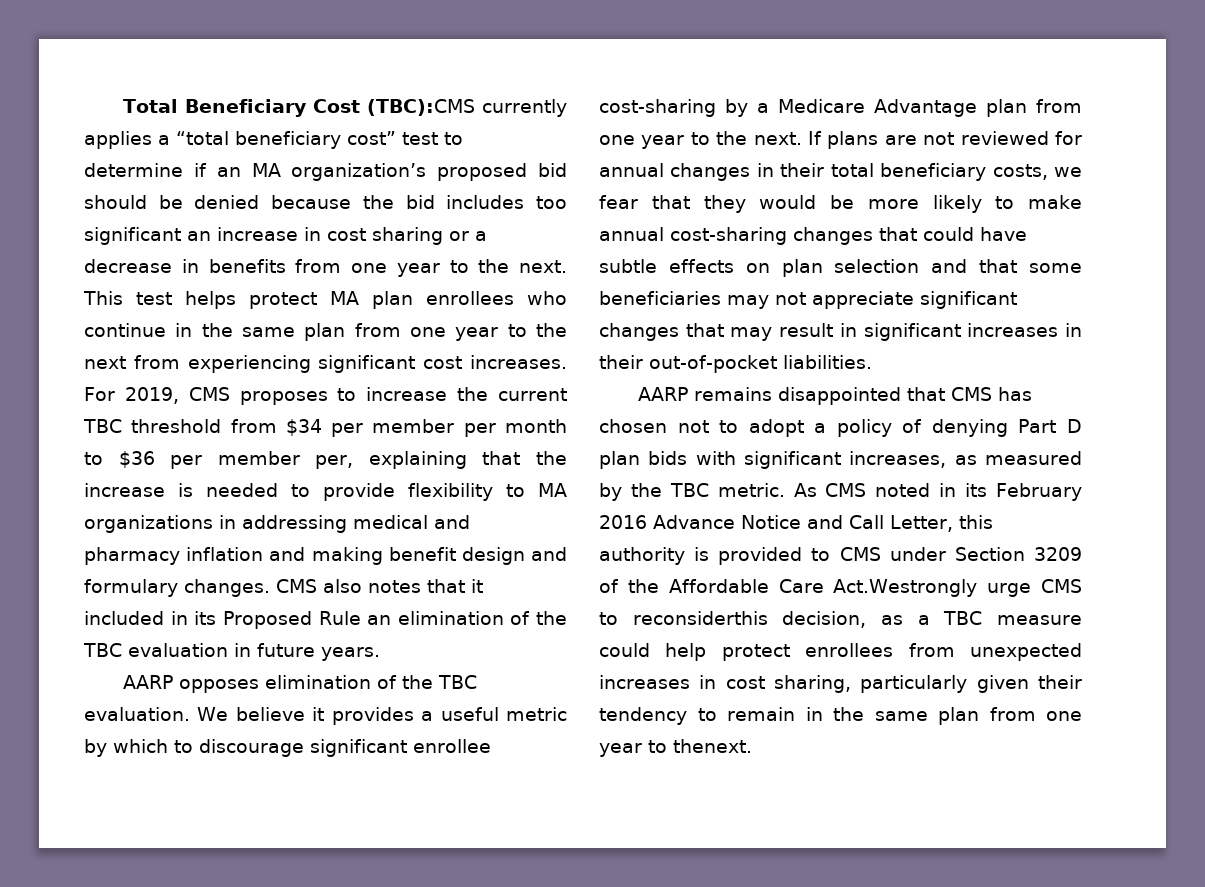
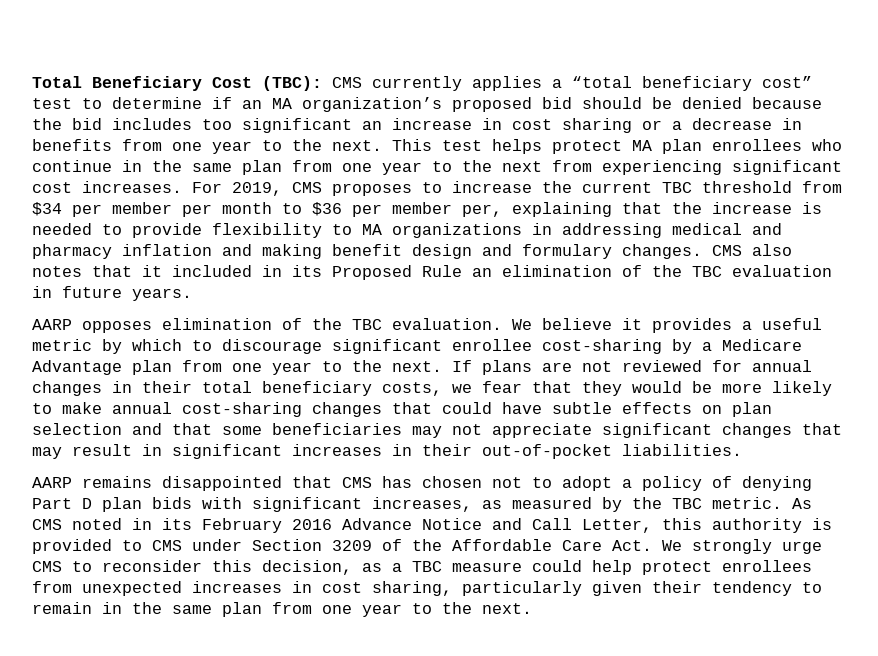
- Total Beneficiary Cost (TBC):CMS currently applies a “total beneficiary cost” test to determine if an MA organization’s proposed bid should be denied because the bid includes too significant an increase in cost sharing or a decrease in benefits from one year to the next.
+ Total Beneficiary Cost (TBC): CMS currently applies a “total beneficiary cost” test to determine if an MA organization’s proposed bid should be denied because the bid includes too significant an increase in cost sharing or a decrease in benefits from one year to the next.
- As CMS noted in its February 2016 Advance Notice and Call Letter, this authority is provided to CMS under Section 3209 of the Affordable Care Act.Westrongly urge CMS to reconsiderthis decision, as a TBC measure could help protect enrollees from unexpected increases in cost sharing, particularly given their tendency to remain in the same plan from one year to thenext.
+ As CMS noted in its February 2016 Advance Notice and Call Letter, this authority is provided to CMS under Section 3209 of the Affordable Care Act. We strongly urge CMS to reconsider this decision, as a TBC measure could help protect enrollees from unexpected increases in cost sharing, particularly given their tendency to remain in the same plan from one year to the next.

